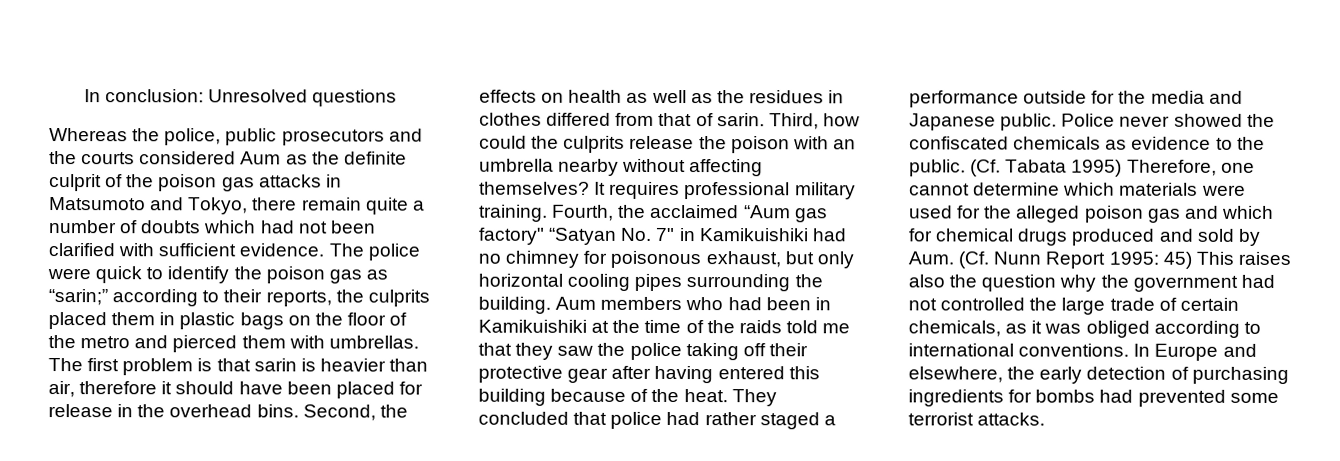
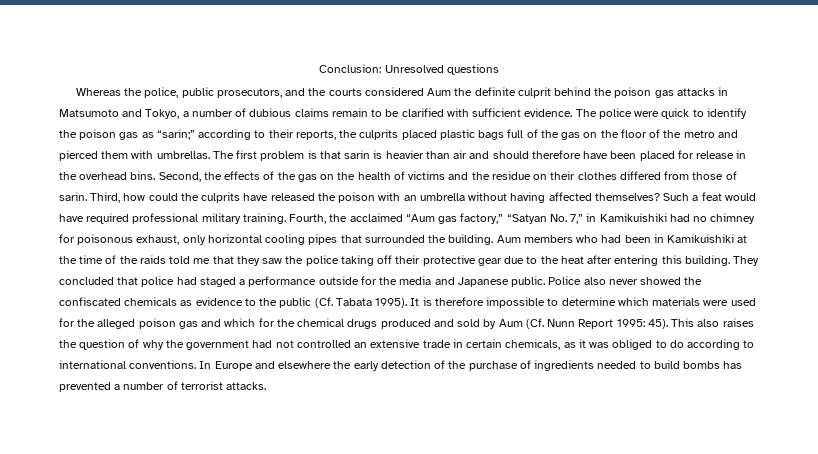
- In conclusion: Unresolved questions
+ Conclusion: Unresolved questions
- Whereas the police, public prosecutors and the courts considered Aum as the definite culprit of the poison gas attacks in Matsumoto and Tokyo, there remain quite a number of doubts which had not been clarified with sufficient evidence.
+ Whereas the police, public prosecutors, and the courts considered Aum the definite culprit behind the poison gas attacks in Matsumoto and Tokyo, a number of dubious claims remain to be clarified with sufficient evidence.
- The police were quick to identify the poison gas as “sarin;” according to their reports, the culprits placed them in plastic bags on the floor of the metro and pierced them with umbrellas.
+ The police were quick to identify the poison gas as “sarin;” according to their reports, the culprits placed plastic bags full of the gas on the floor of the metro and pierced them with umbrellas.
- The first problem is that sarin is heavier than air, therefore it should have been placed for release in the overhead bins.
+ The first problem is that sarin is heavier than air and should therefore have been placed for release in the overhead bins.
- Second, the effects on health as well as the residues in clothes differed from that of sarin.
+ Second, the effects of the gas on the health of victims and the residue on their clothes differed from those of sarin.
- Third, how could the culprits release the poison with an umbrella nearby without affecting themselves? It requires professional military training.
+ Third, how could the culprits have released the poison with an umbrella without having affected themselves? Such a feat would have required professional military training.
- Fourth, the acclaimed “Aum gas factory" “Satyan No. 7" in Kamikuishiki had no chimney for poisonous exhaust, but only horizontal cooling pipes surrounding the building.
+ Fourth, the acclaimed “Aum gas factory,” “Satyan No. 7,” in Kamikuishiki had no chimney for poisonous exhaust, only horizontal cooling pipes that surrounded the building.
- Aum members who had been in Kamikuishiki at the time of the raids told me that they saw the police taking off their protective gear after having entered this building because of the heat.
+ Aum members who had been in Kamikuishiki at the time of the raids told me that they saw the police taking off their protective gear due to the heat after entering this building.
- They concluded that police had rather staged a performance outside for the media and Japanese public.
+ They concluded that police had staged a performance outside for the media and Japanese public.
- Police never showed the confiscated chemicals as evidence to the public. (Cf. Tabata 1995) Therefore, one cannot determine which materials were used for the alleged poison gas and which for chemical drugs produced and sold by Aum. (Cf. Nunn Report 1995: 45) This raises also the question why the government had not controlled the large trade of certain chemicals, as it was obliged according to international conventions.
+ Police also never showed the confiscated chemicals as evidence to the public (Cf. Tabata 1995). It is therefore impossible to determine which materials were used for the alleged poison gas and which for the chemical drugs produced and sold by Aum (Cf. Nunn Report 1995: 45). This also raises the question of why the government had not controlled an extensive trade in certain chemicals, as it was obliged to do according to international conventions.
- In Europe and elsewhere, the early detection of purchasing ingredients for bombs had prevented some terrorist attacks.
+ In Europe and elsewhere the early detection of the purchase of ingredients needed to build bombs has prevented a number of terrorist attacks.

